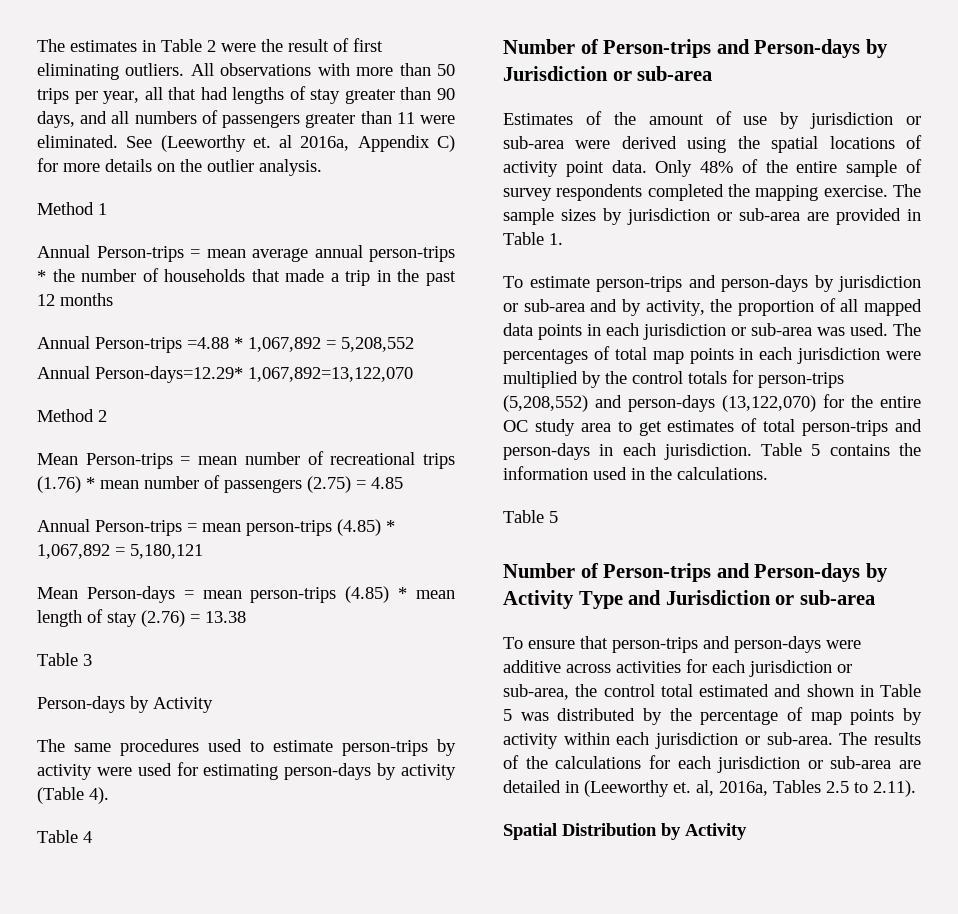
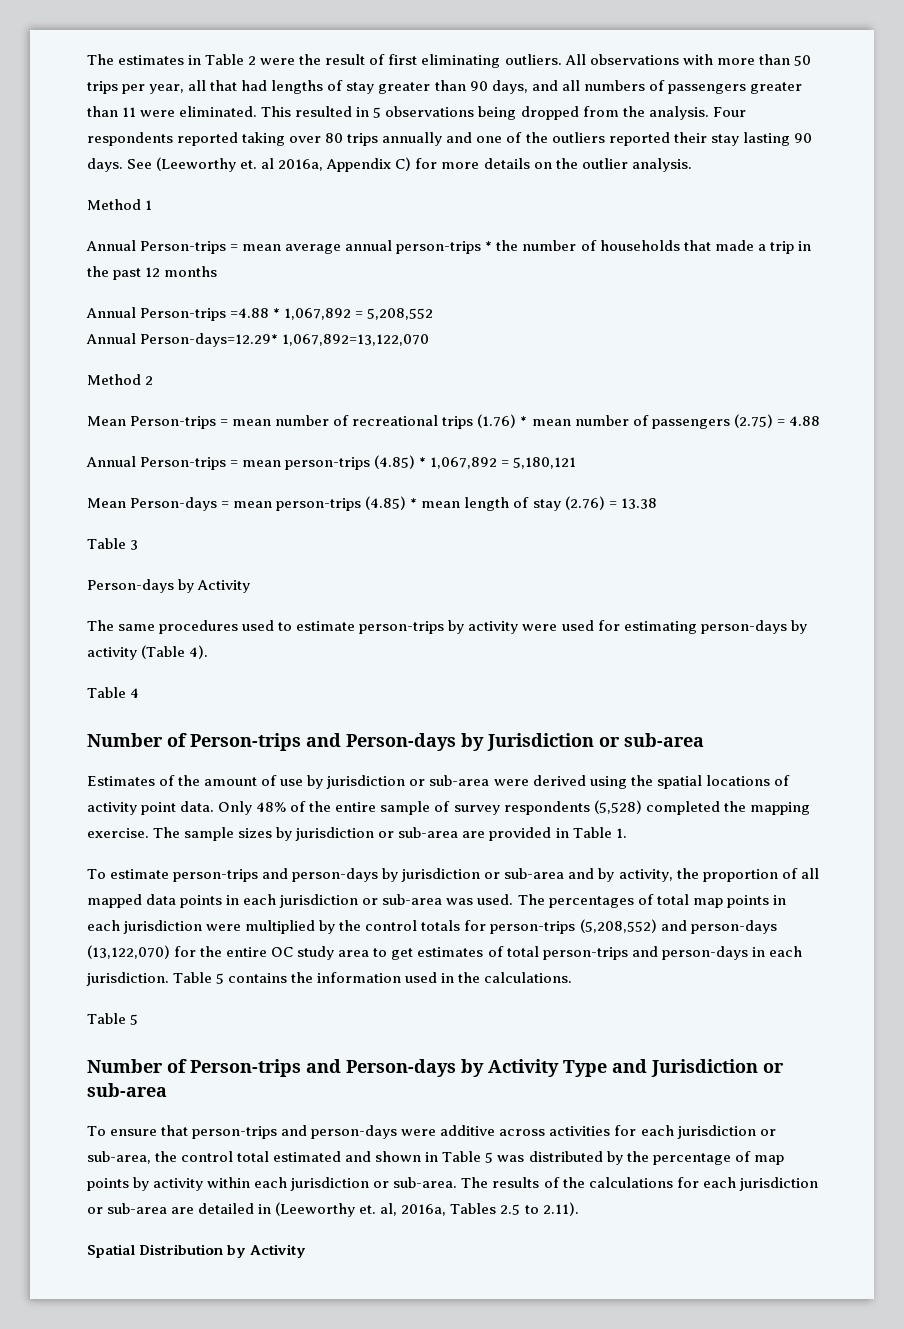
+ This resulted in 5 observations being dropped from the analysis. Four respondents reported taking over 80 trips annually and one of the outliers reported their stay lasting 90 days.
- Mean Person-trips = mean number of recreational trips (1.76) * mean number of passengers (2.75) = 4.85
+ Mean Person-trips = mean number of recreational trips (1.76) * mean number of passengers (2.75) = 4.88
- Only 48% of the entire sample of survey respondents completed the mapping exercise.
+ Only 48% of the entire sample of survey respondents (5,528) completed the mapping exercise.

